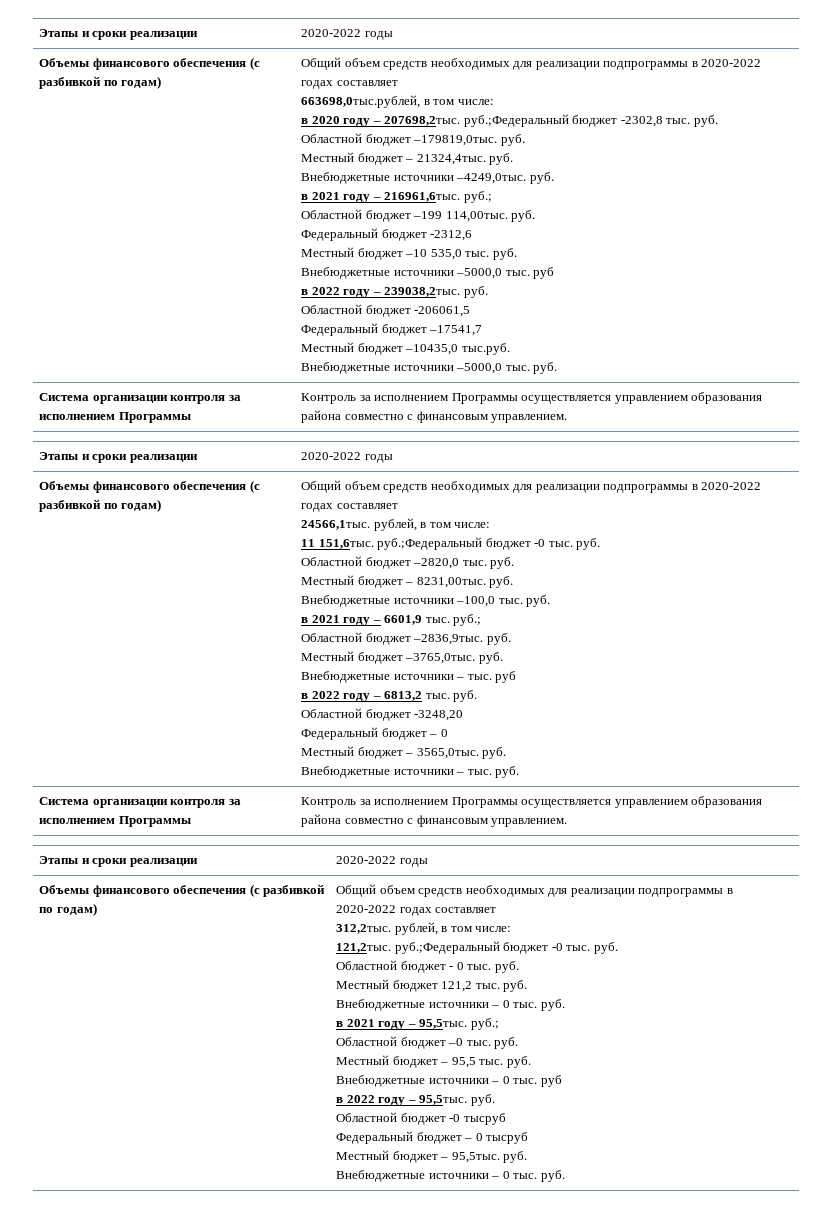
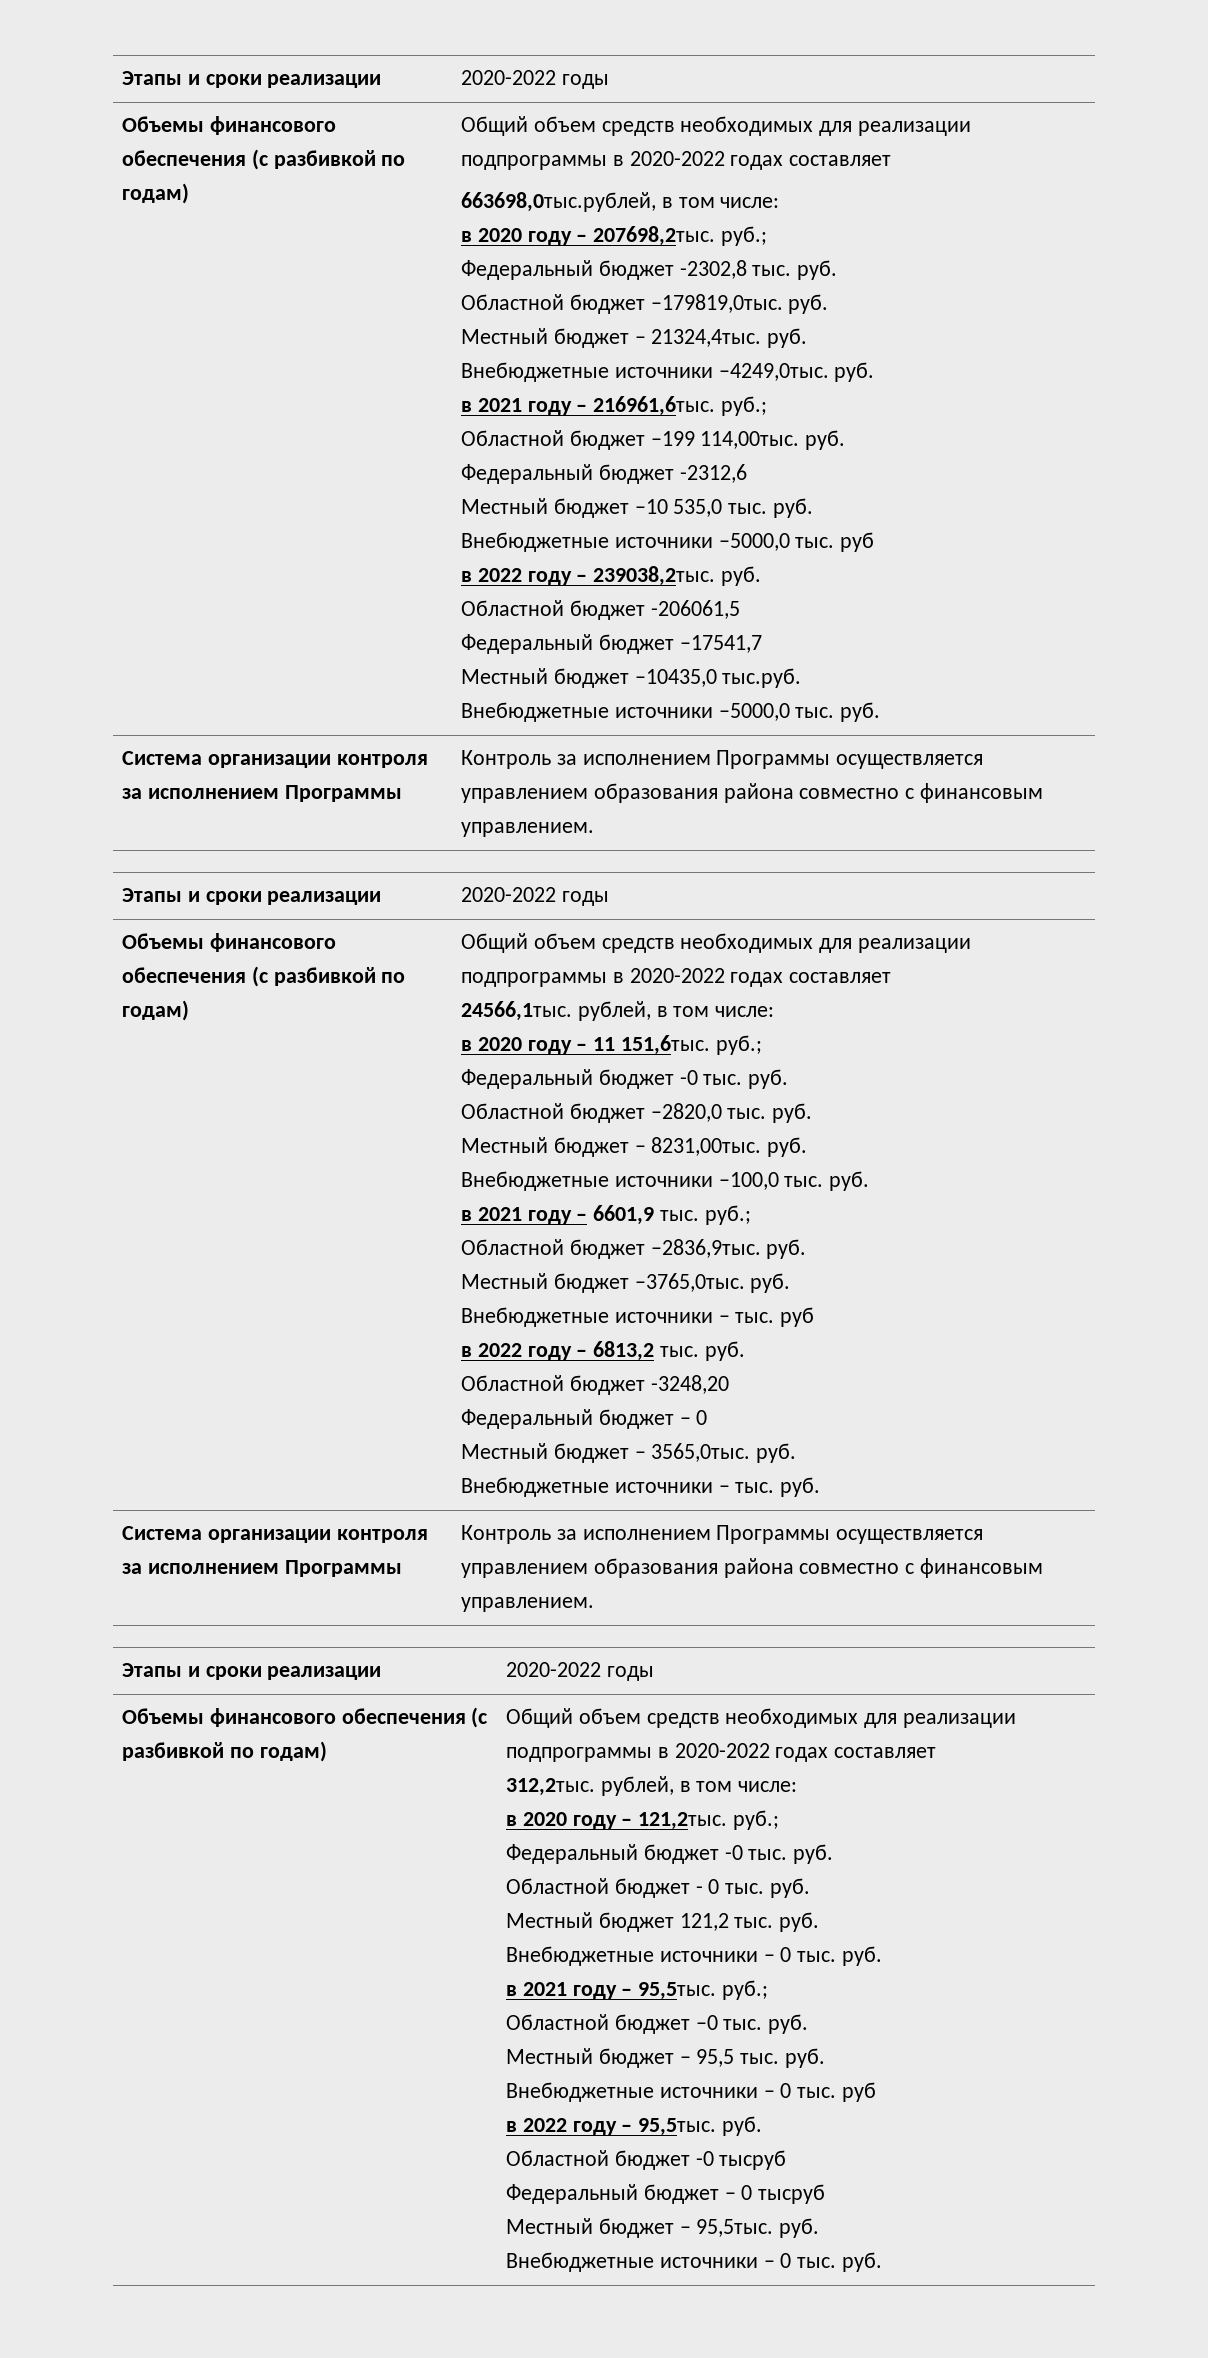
- в 2020 году – 207698,2тыс. руб.;Федеральный бюджет -2302,8 тыс. руб.
+ в 2020 году – 207698,2тыс. руб.;
+ Федеральный бюджет -2302,8 тыс. руб.
- 11 151,6тыс. руб.;Федеральный бюджет -0 тыс. руб.
+ в 2020 году – 11 151,6тыс. руб.;
+ Федеральный бюджет -0 тыс. руб.
- 121,2тыс. руб.;Федеральный бюджет -0 тыс. руб.
+ в 2020 году – 121,2тыс. руб.;
+ Федеральный бюджет -0 тыс. руб.

